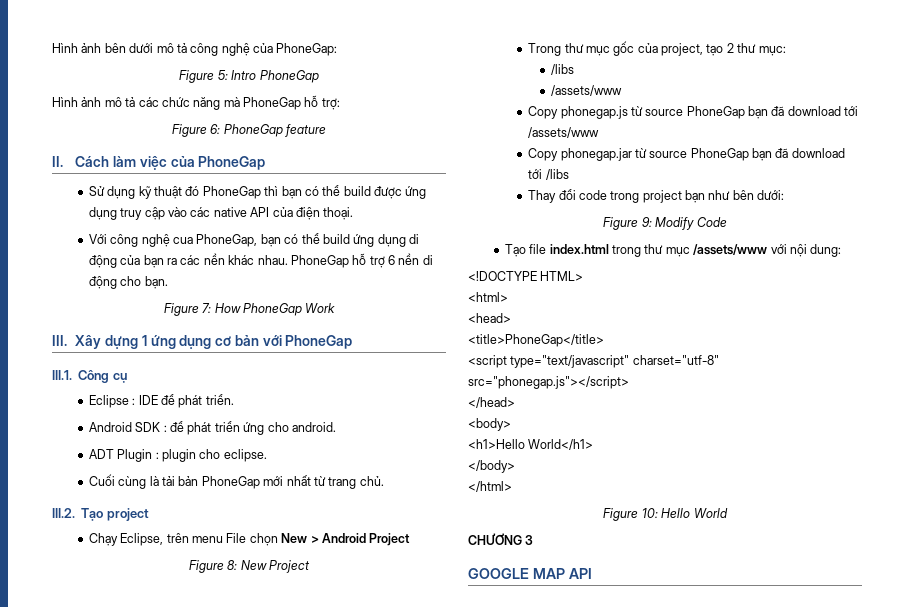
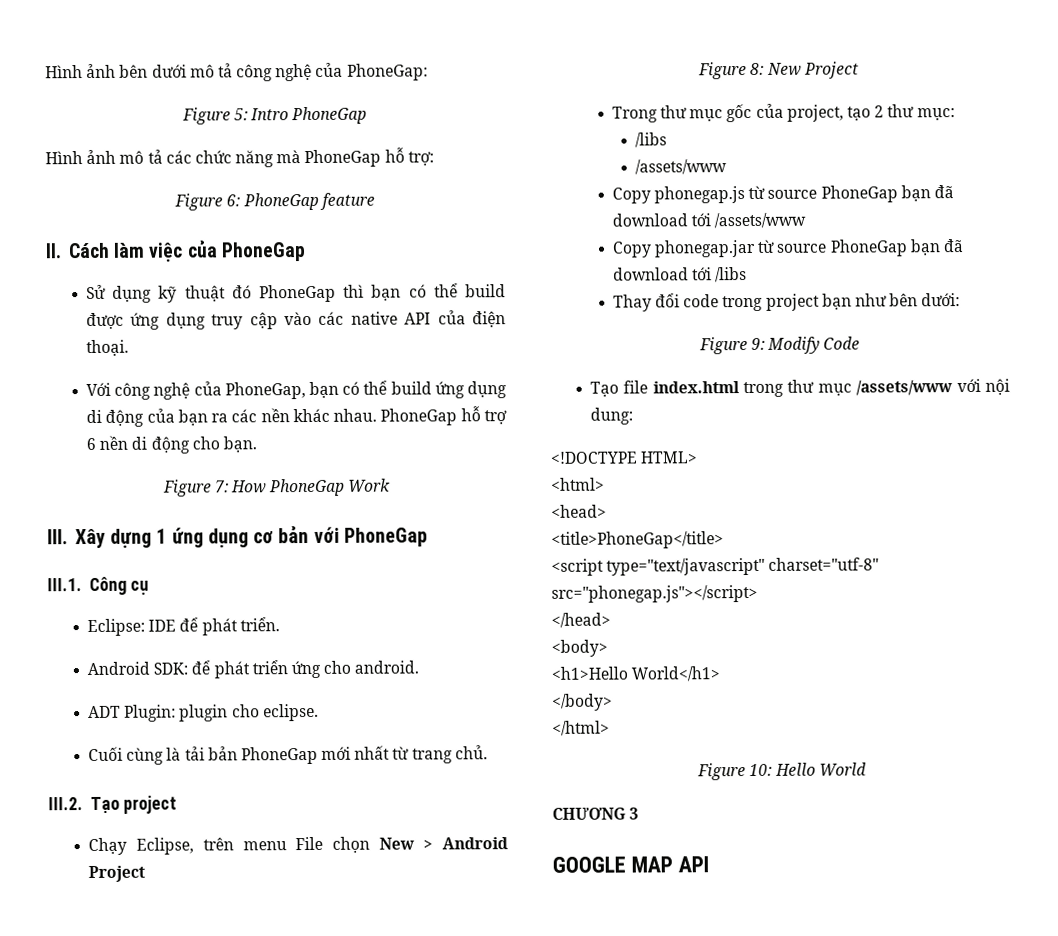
- Với công nghệ cua PhoneGap, bạn có thể build ứng dụng di động của bạn ra các nền khác nhau.
+ Với công nghệ của PhoneGap, bạn có thể build ứng dụng di động của bạn ra các nền khác nhau.
- Eclipse : IDE để phát triển.
+ Eclipse: IDE để phát triển.
- Android SDK : để phát triển ứng cho android.
+ Android SDK: để phát triển ứng cho android.
- ADT Plugin : plugin cho eclipse.
+ ADT Plugin: plugin cho eclipse.

